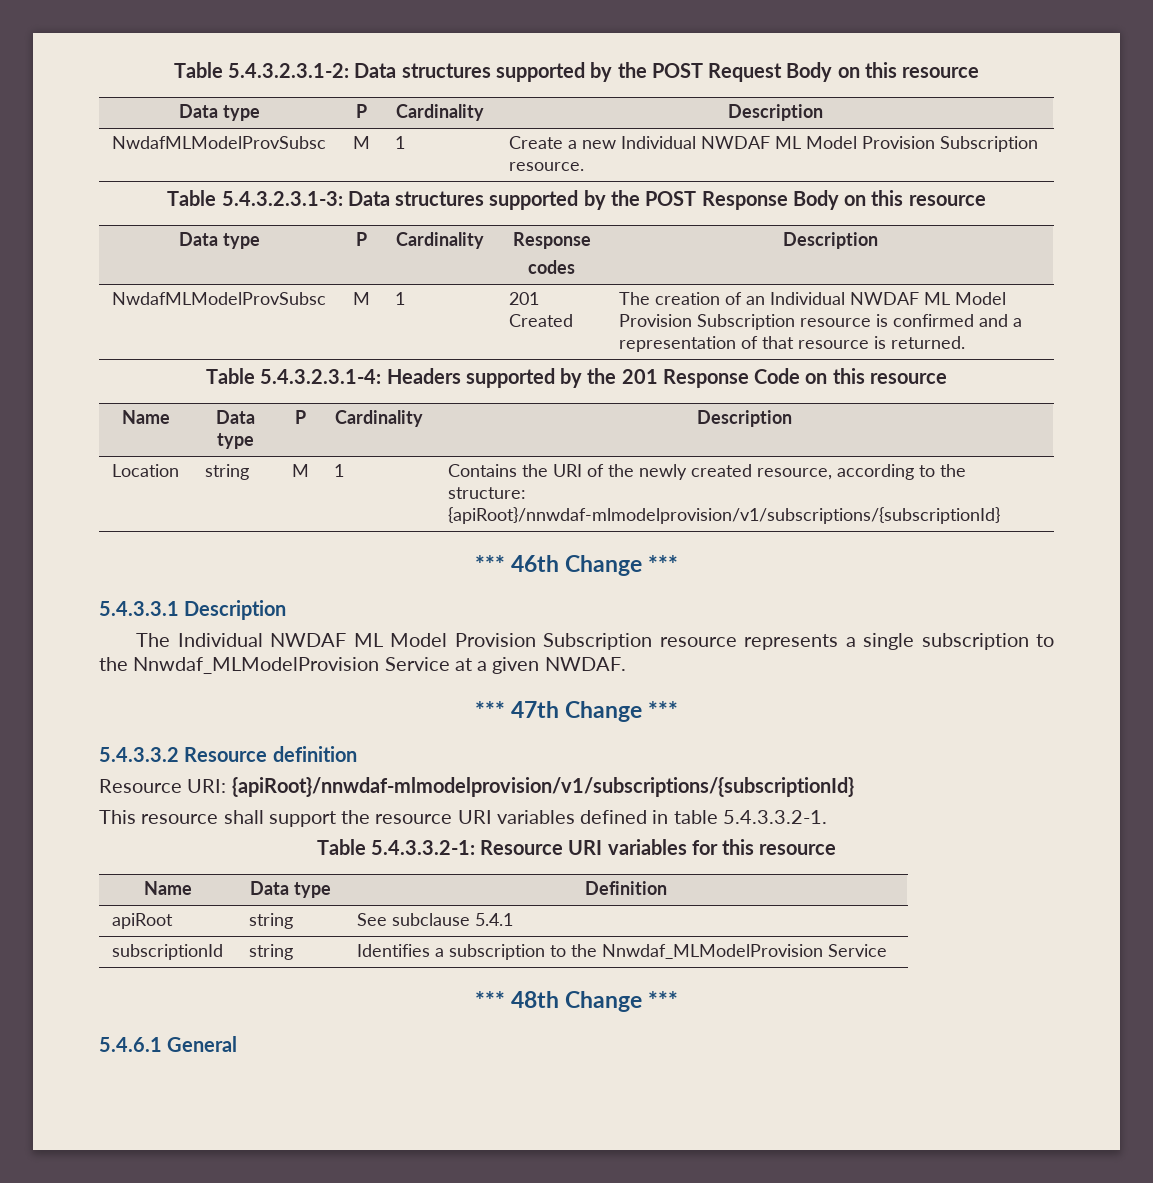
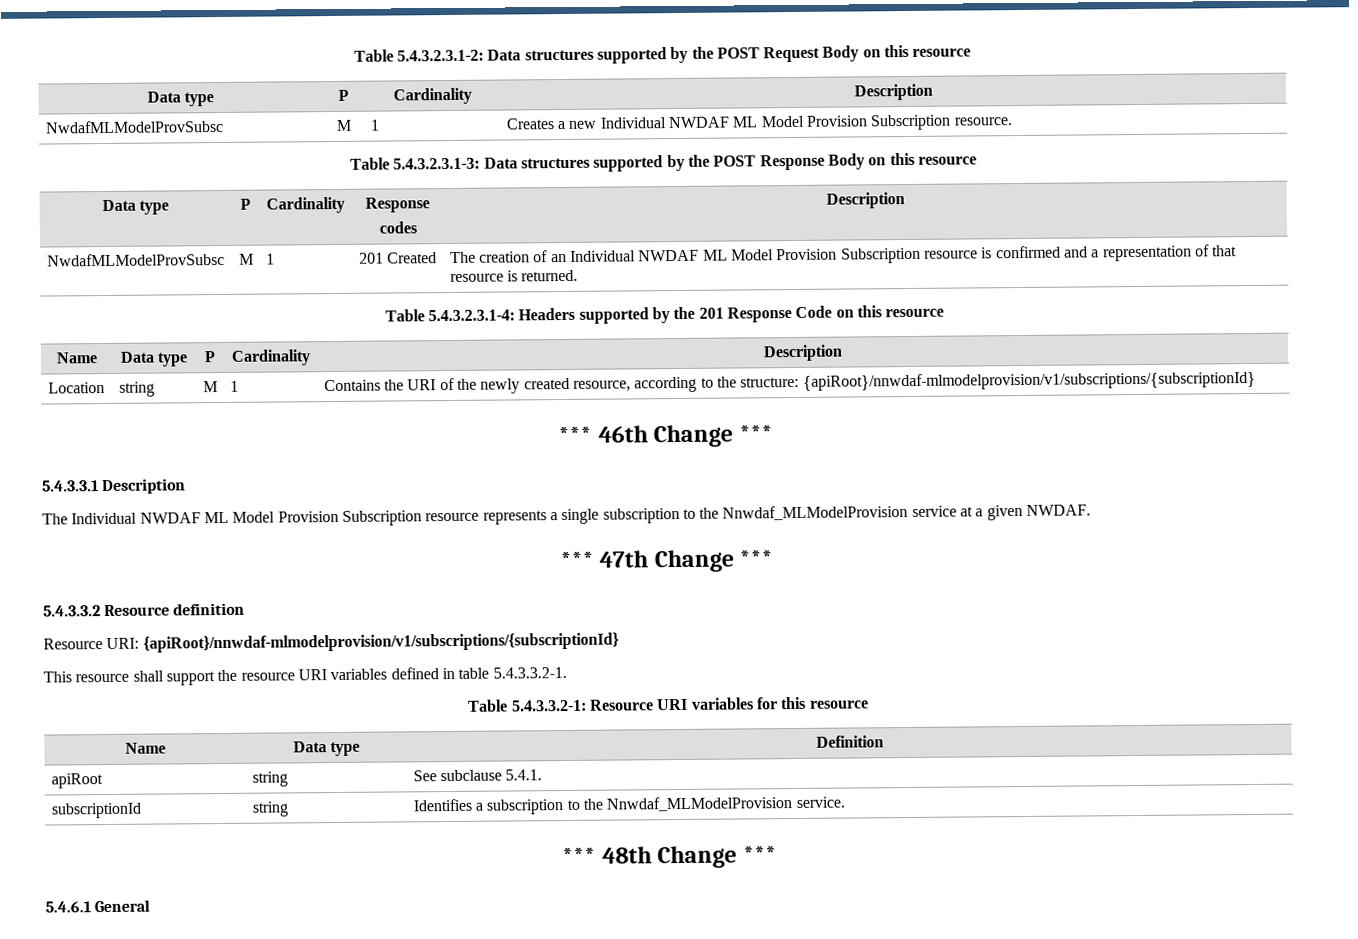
- NwdafMLModelProvSubsc | M | 1 | Create a new Individual NWDAF ML Model Provision Subscription resource.
+ NwdafMLModelProvSubsc | M | 1 | Creates a new Individual NWDAF ML Model Provision Subscription resource.
- The Individual NWDAF ML Model Provision Subscription resource represents a single subscription to the Nnwdaf_MLModelProvision Service at a given NWDAF.
+ The Individual NWDAF ML Model Provision Subscription resource represents a single subscription to the Nnwdaf_MLModelProvision service at a given NWDAF.
- apiRoot | string | See subclause 5.4.1
+ apiRoot | string | See subclause 5.4.1.
- subscriptionId | string | Identifies a subscription to the Nnwdaf_MLModelProvision Service
+ subscriptionId | string | Identifies a subscription to the Nnwdaf_MLModelProvision service.

